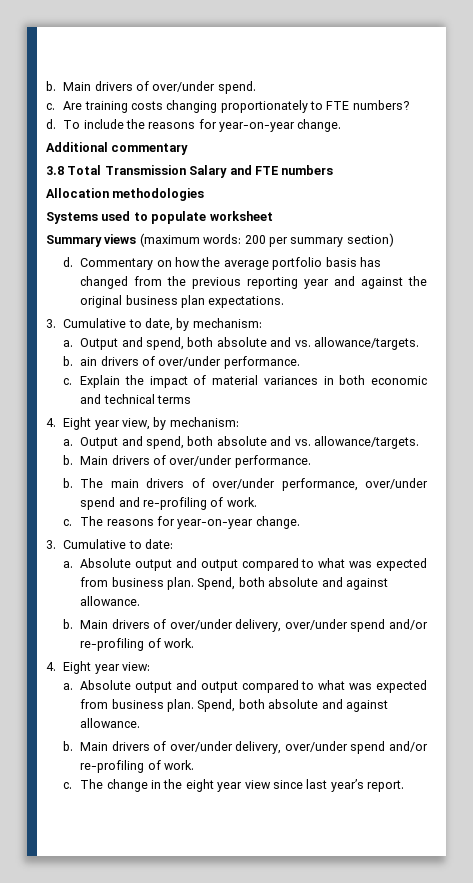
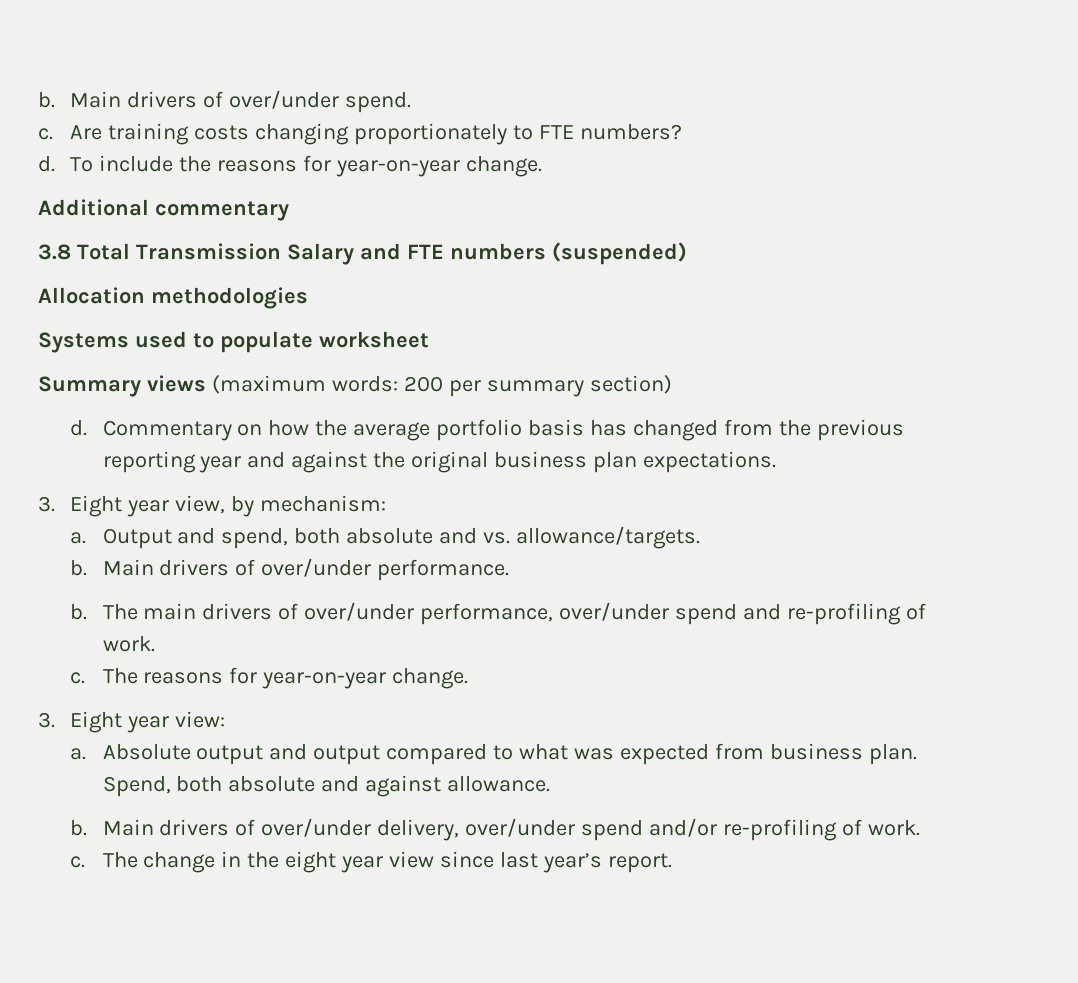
- 3.8 Total Transmission Salary and FTE numbers
+ 3.8 Total Transmission Salary and FTE numbers (suspended)
- 3. Cumulative to date, by mechanism:
- a. Output and spend, both absolute and vs. allowance/targets.
- b. ain drivers of over/under performance.
- c. Explain the impact of material variances in both economic and technical terms
- 4. Eight year view, by mechanism:
+ 3. Eight year view, by mechanism:
- 3. Cumulative to date:
- a. Absolute output and output compared to what was expected from business plan. Spend, both absolute and against allowance.
- b. Main drivers of over/under delivery, over/under spend and/or re-profiling of work.
- 4. Eight year view:
+ 3. Eight year view:

